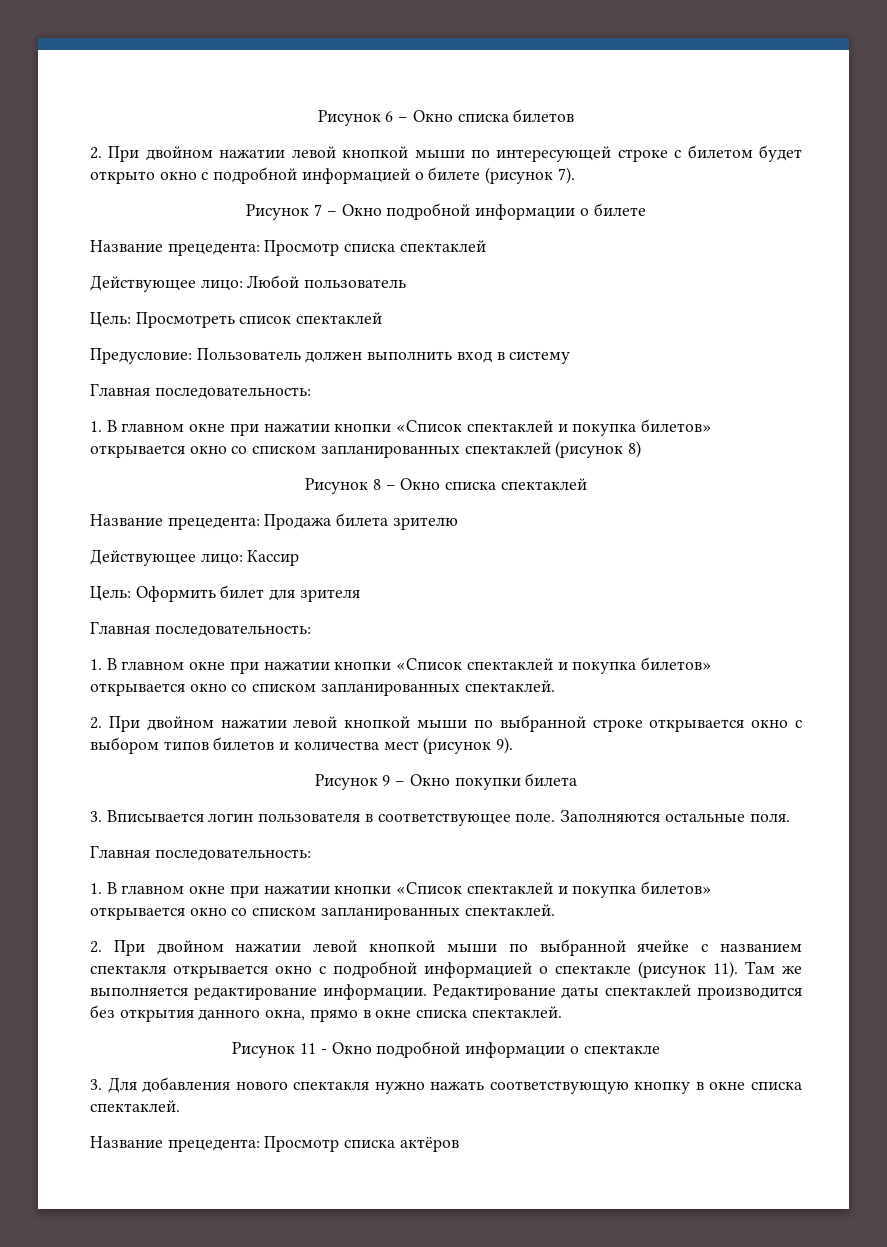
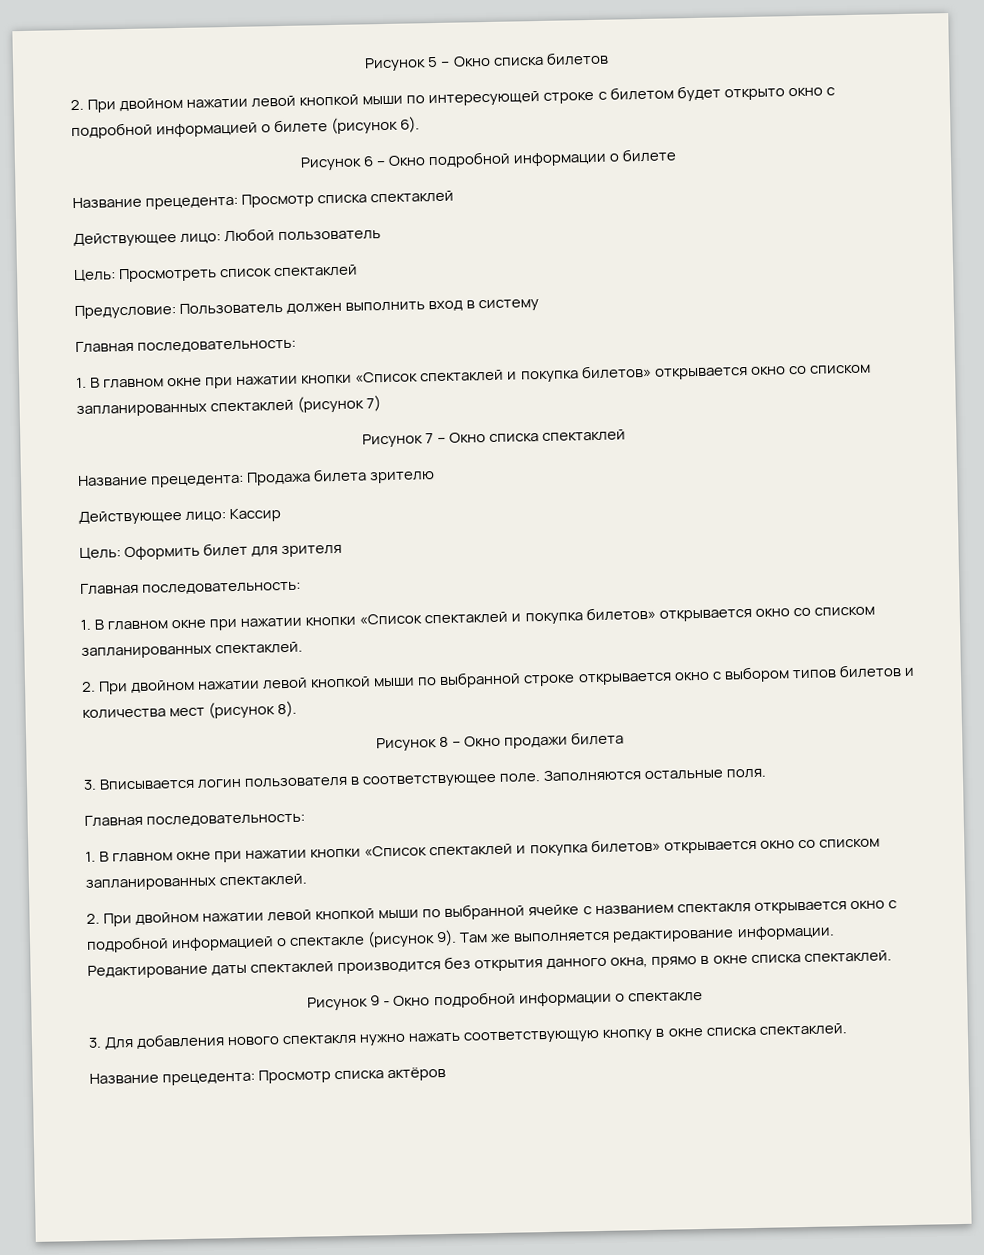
- Рисунок 6 – Окно списка билетов
+ Рисунок 5 – Окно списка билетов
- 2. При двойном нажатии левой кнопкой мыши по интересующей строке с билетом будет открыто окно с подробной информацией о билете (рисунок 7).
- Рисунок 7 – Окно подробной информации о билете
+ 2. При двойном нажатии левой кнопкой мыши по интересующей строке с билетом будет открыто окно с подробной информацией о билете (рисунок 6).
+ Рисунок 6 – Окно подробной информации о билете
- 1. В главном окне при нажатии кнопки «Список спектаклей и покупка билетов» открывается окно со списком запланированных спектаклей (рисунок 8)
- Рисунок 8 – Окно списка спектаклей
+ 1. В главном окне при нажатии кнопки «Список спектаклей и покупка билетов» открывается окно со списком запланированных спектаклей (рисунок 7)
+ Рисунок 7 – Окно списка спектаклей
- 2. При двойном нажатии левой кнопкой мыши по выбранной строке открывается окно с выбором типов билетов и количества мест (рисунок 9).
- Рисунок 9 – Окно покупки билета
+ 2. При двойном нажатии левой кнопкой мыши по выбранной строке открывается окно с выбором типов билетов и количества мест (рисунок 8).
+ Рисунок 8 – Окно продажи билета
- 2. При двойном нажатии левой кнопкой мыши по выбранной ячейке с названием спектакля открывается окно с подробной информацией о спектакле (рисунок 11).
+ 2. При двойном нажатии левой кнопкой мыши по выбранной ячейке с названием спектакля открывается окно с подробной информацией о спектакле (рисунок 9).
- Рисунок 11 - Окно подробной информации о спектакле
+ Рисунок 9 - Окно подробной информации о спектакле

